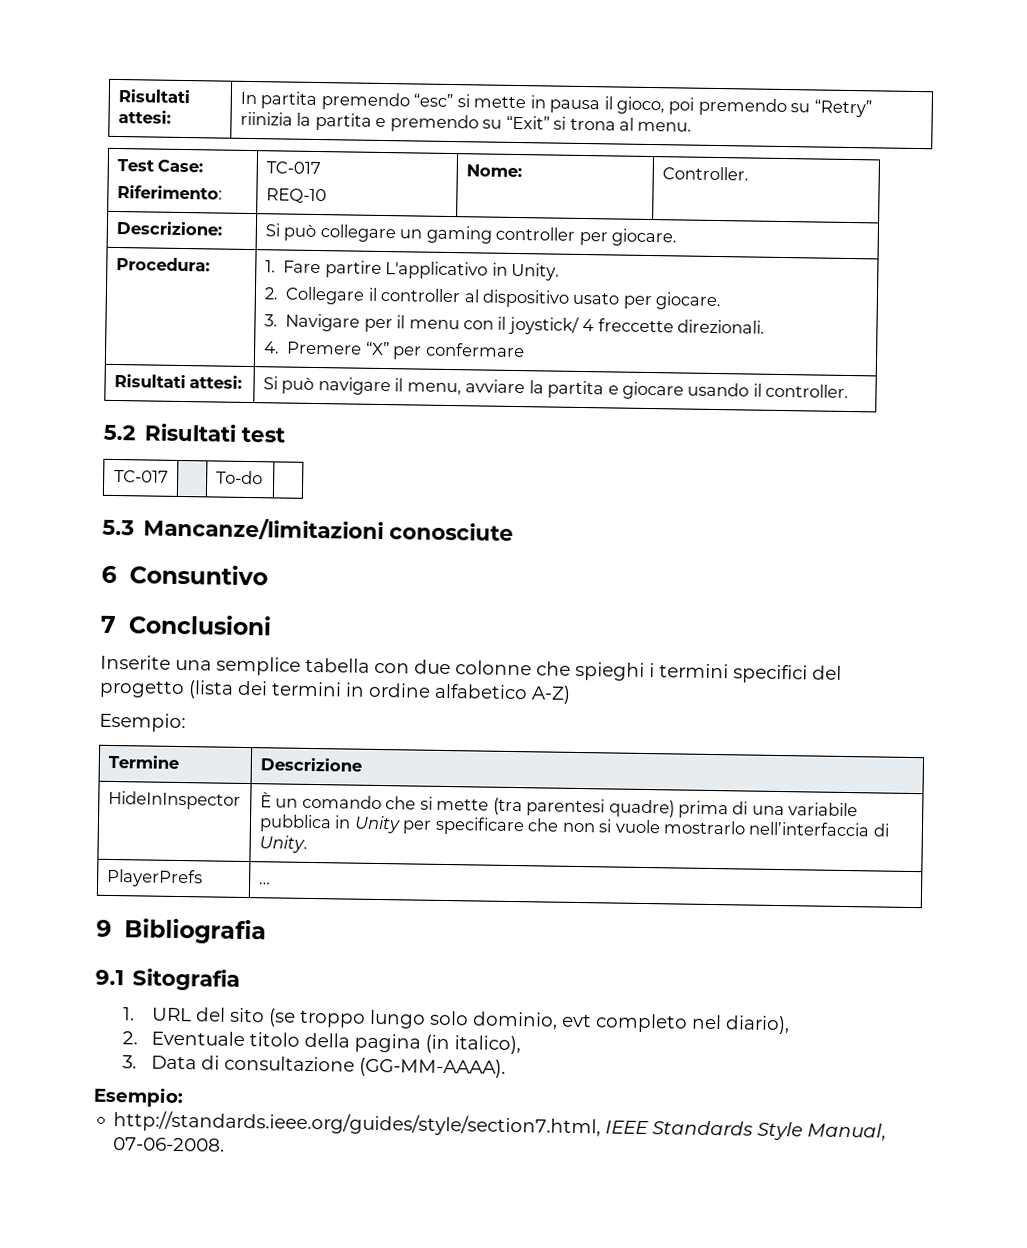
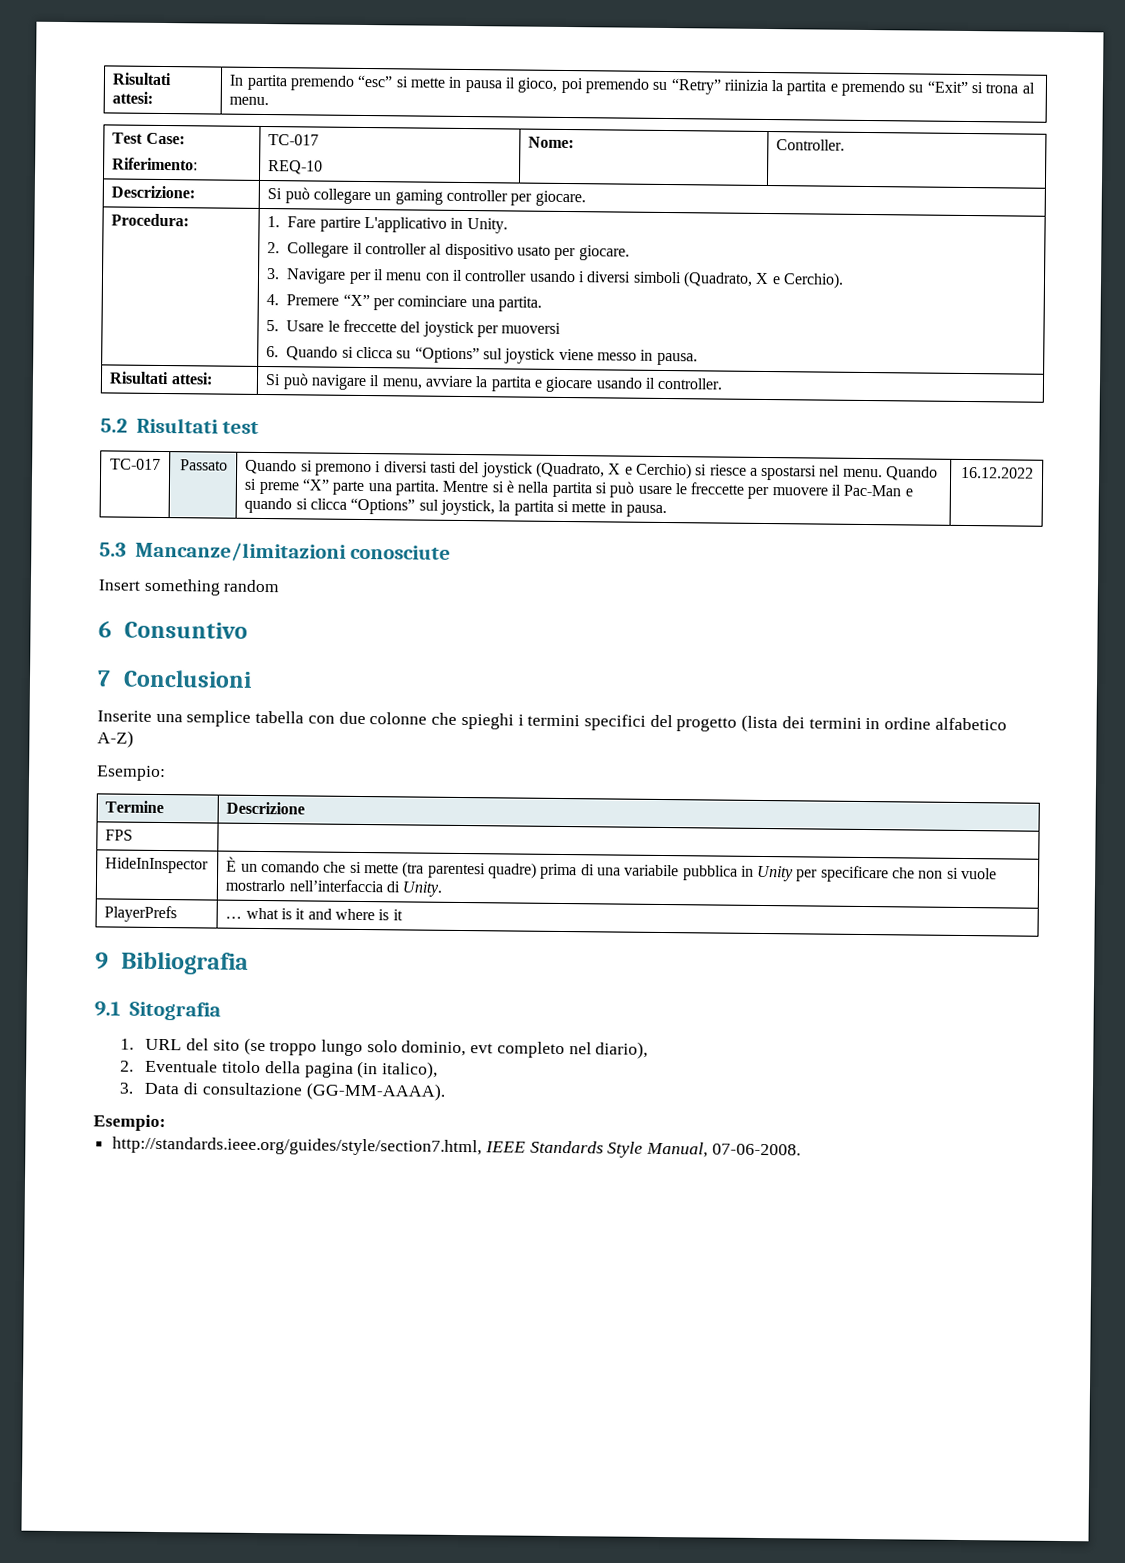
- 3. Navigare per il menu con il joystick/ 4 freccette direzionali.
- 4. Premere “X” per confermare
+ 3. Navigare per il menu con il controller usando i diversi simboli (Quadrato, X e Cerchio).
+ 4. Premere “X” per cominciare una partita.
+ 5. Usare le freccette del joystick per muoversi
+ 6. Quando si clicca su “Options” sul joystick viene messo in pausa.
- To-do
+ Passato | Quando si premono i diversi tasti del joystick (Quadrato, X e Cerchio) si riesce a spostarsi nel menu. Quando si preme “X” parte una partita. Mentre si è nella partita si può usare le freccette per muovere il Pac-Man e quando si clicca “Options” sul joystick, la partita si mette in pausa. | 16.12.2022
+ Insert something random
+ FPS |
- PlayerPrefs | …
+ PlayerPrefs | … what is it and where is it

